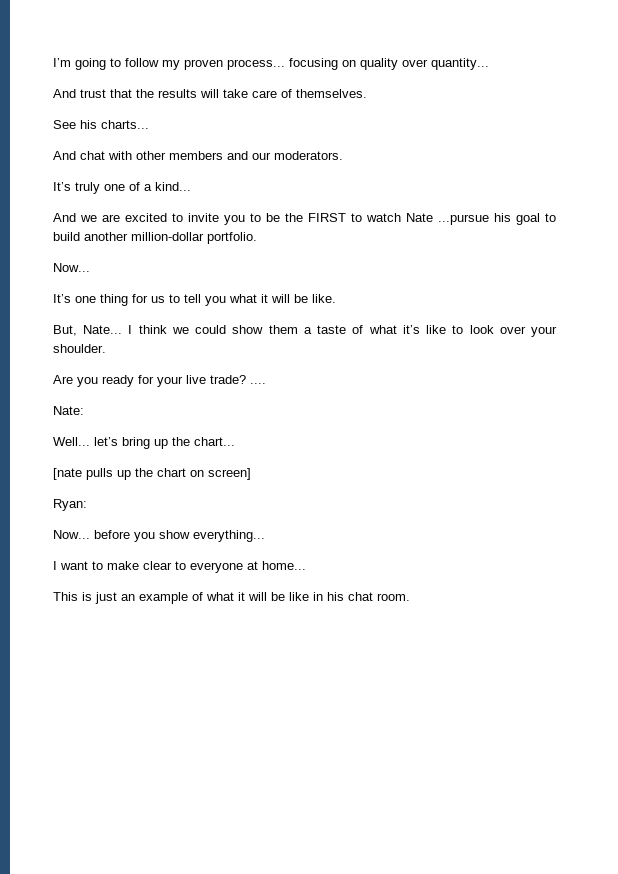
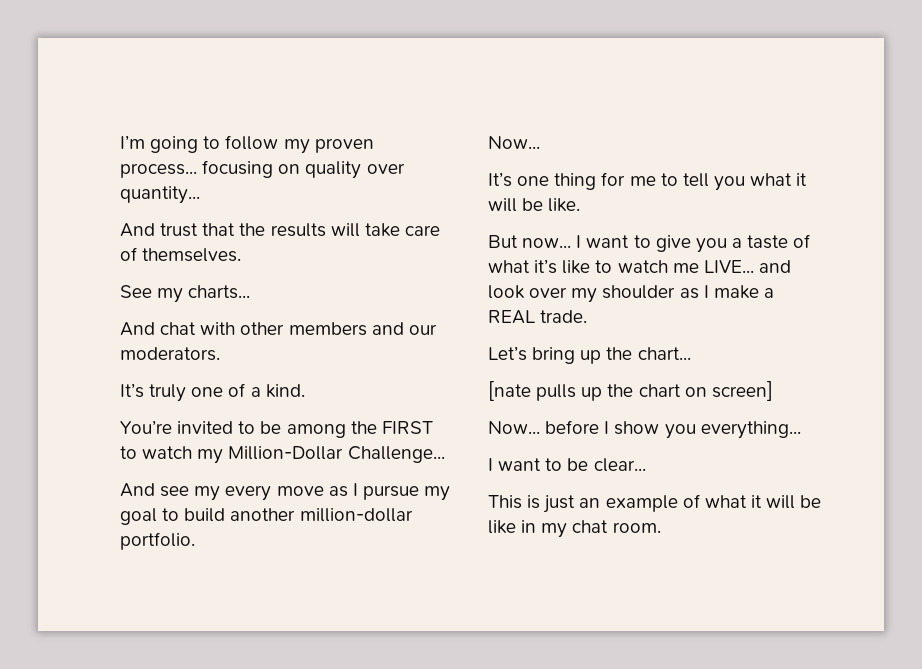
- See his charts...
+ See my charts...
- It’s truly one of a kind...
- And we are excited to invite you to be the FIRST to watch Nate ...pursue his goal to build another million-dollar portfolio.
+ It’s truly one of a kind.
+ You’re invited to be among the FIRST to watch my Million-Dollar Challenge...
+ And see my every move as I pursue my goal to build another million-dollar portfolio.
- It’s one thing for us to tell you what it will be like.
+ It’s one thing for me to tell you what it will be like.
- But, Nate... I think we could show them a taste of what it’s like to look over your shoulder.
- Are you ready for your live trade? ....
- Nate:
- Well... let’s bring up the chart...
+ But now... I want to give you a taste of what it’s like to watch me LIVE... and look over my shoulder as I make a REAL trade.
+ Let’s bring up the chart...
- Ryan:
- Now... before you show everything...
+ Now... before I show you everything...
- I want to make clear to everyone at home...
+ I want to be clear...
- This is just an example of what it will be like in his chat room.
+ This is just an example of what it will be like in my chat room.

